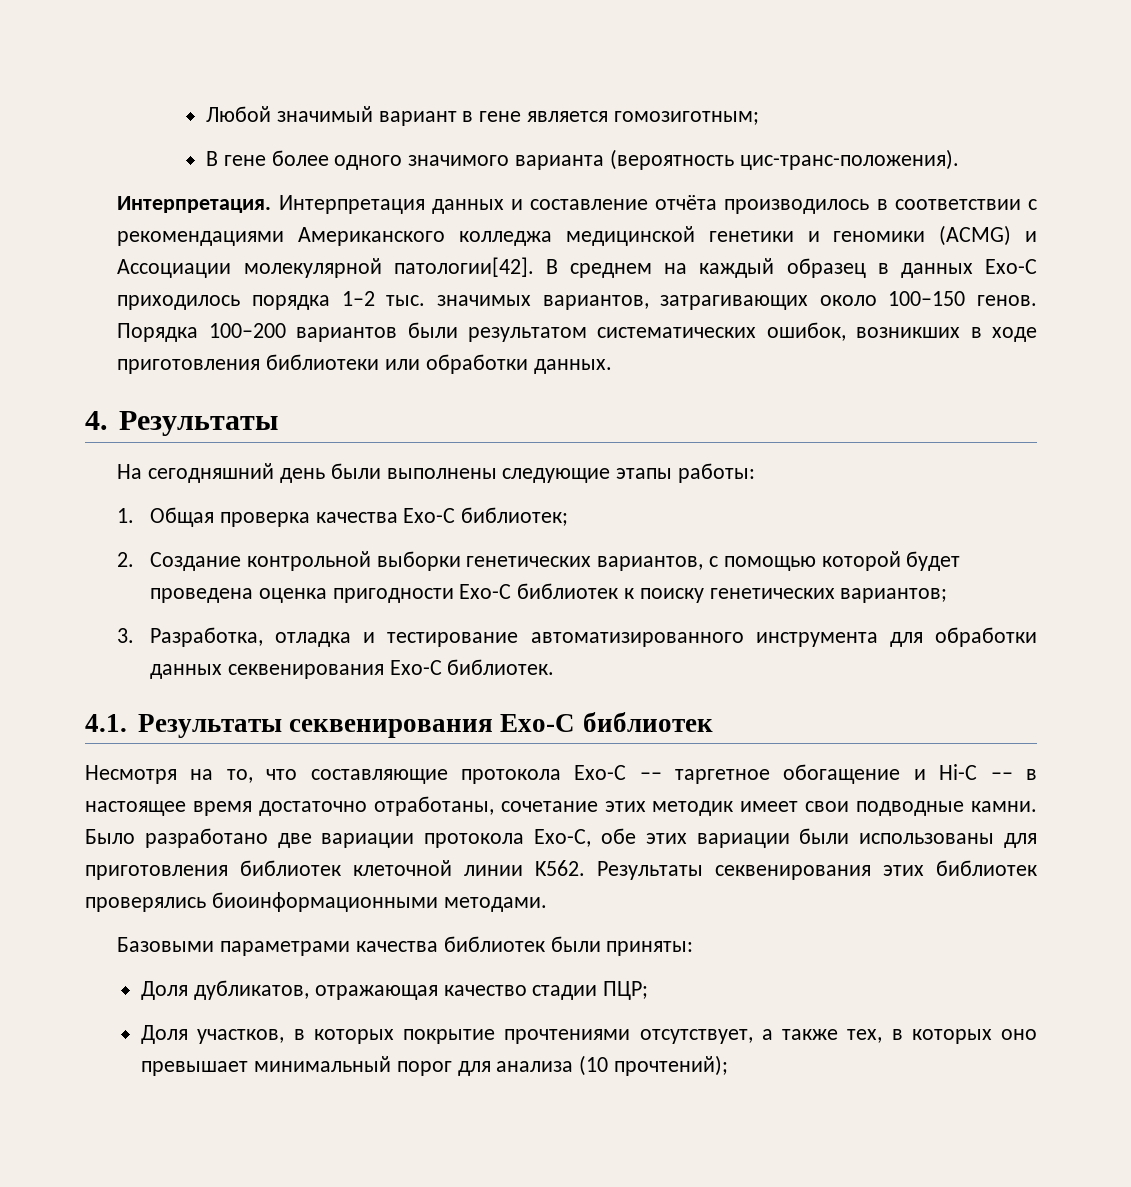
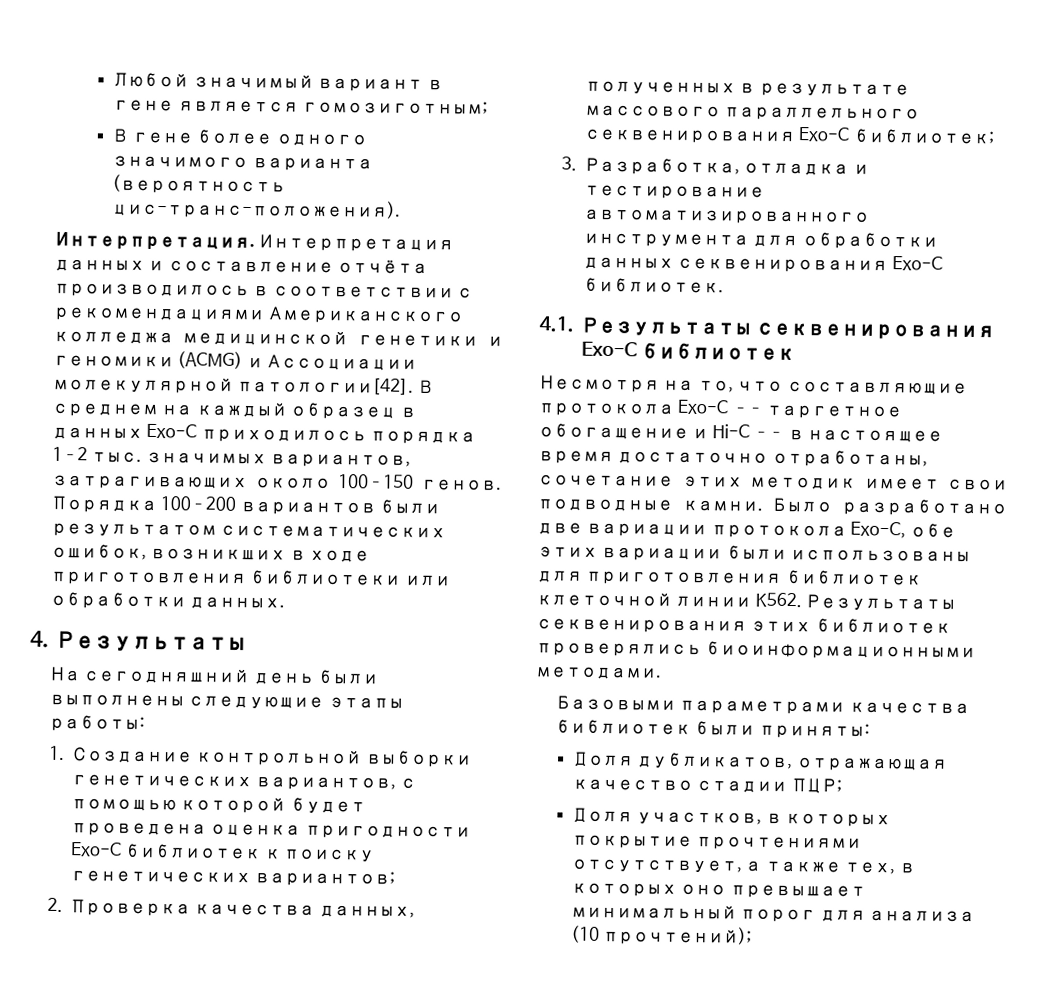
- 1. Общая проверка качества Exo-C библиотек;
- 2. Создание контрольной выборки генетических вариантов, с помощью которой будет проведена оценка пригодности Exo-C библиотек к поиску генетических вариантов;
+ 1. Создание контрольной выборки генетических вариантов, с помощью которой будет проведена оценка пригодности Exo-C библиотек к поиску генетических вариантов;
+ 2. Проверка качества данных, полученных в результате массового параллельного секвенирования Exo-C библиотек;

